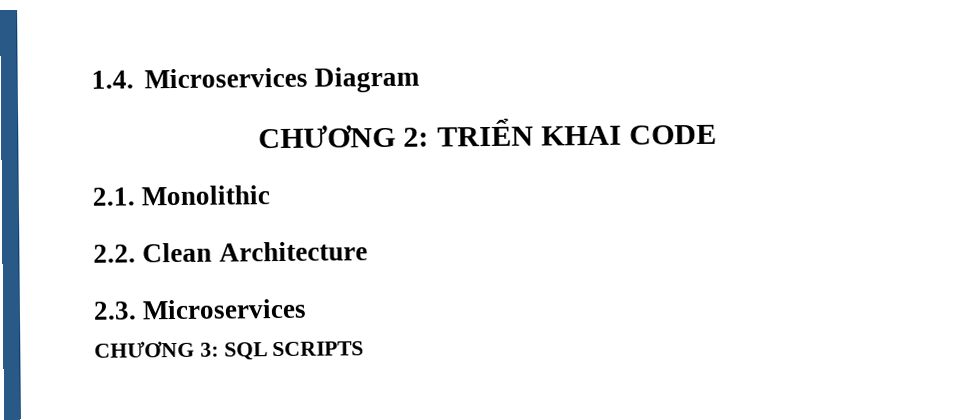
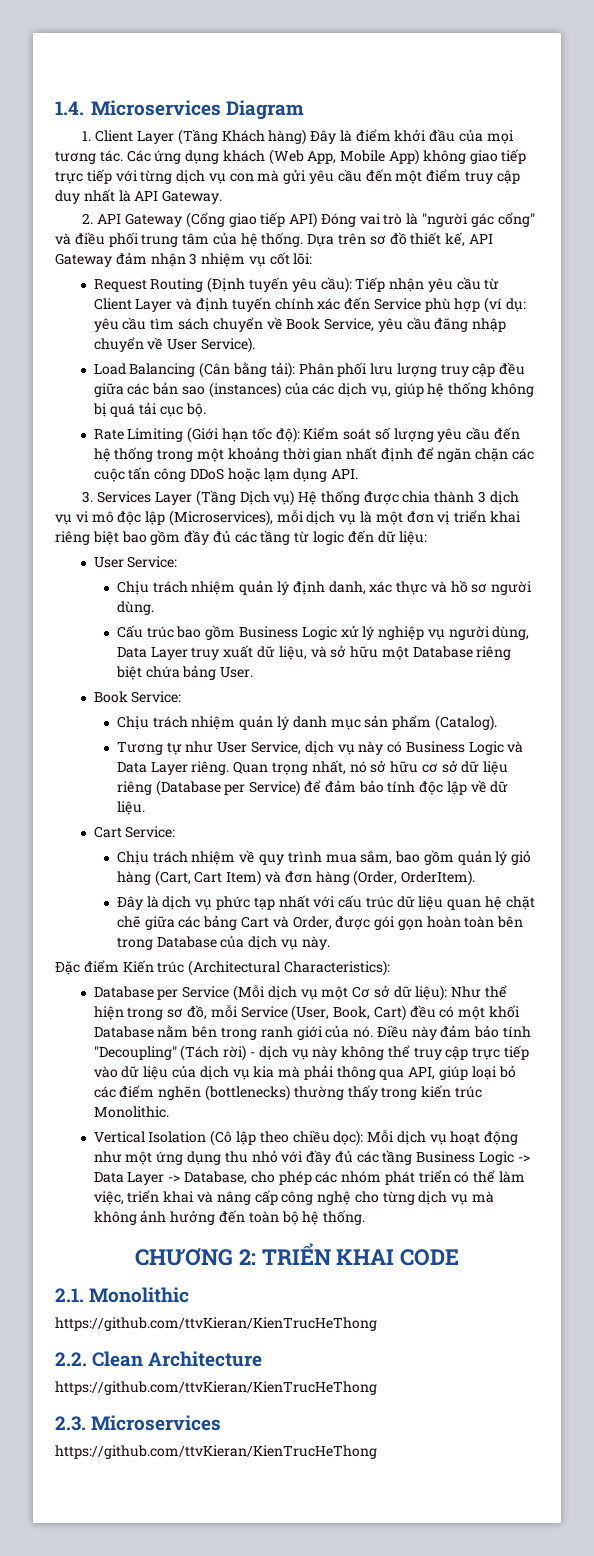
+ 1. Client Layer (Tầng Khách hàng) Đây là điểm khởi đầu của mọi tương tác. Các ứng dụng khách (Web App, Mobile App) không giao tiếp trực tiếp với từng dịch vụ con mà gửi yêu cầu đến một điểm truy cập duy nhất là API Gateway.
+ 2. API Gateway (Cổng giao tiếp API) Đóng vai trò là "người gác cổng" và điều phối trung tâm của hệ thống. Dựa trên sơ đồ thiết kế, API Gateway đảm nhận 3 nhiệm vụ cốt lõi:
+ Request Routing (Định tuyến yêu cầu): Tiếp nhận yêu cầu từ Client Layer và định tuyến chính xác đến Service phù hợp (ví dụ: yêu cầu tìm sách chuyển về Book Service, yêu cầu đăng nhập chuyển về User Service).
+ Load Balancing (Cân bằng tải): Phân phối lưu lượng truy cập đều giữa các bản sao (instances) của các dịch vụ, giúp hệ thống không bị quá tải cục bộ.
+ Rate Limiting (Giới hạn tốc độ): Kiểm soát số lượng yêu cầu đến hệ thống trong một khoảng thời gian nhất định để ngăn chặn các cuộc tấn công DDoS hoặc lạm dụng API.
+ 3. Services Layer (Tầng Dịch vụ) Hệ thống được chia thành 3 dịch vụ vi mô độc lập (Microservices), mỗi dịch vụ là một đơn vị triển khai riêng biệt bao gồm đầy đủ các tầng từ logic đến dữ liệu:
+ User Service:
+ Chịu trách nhiệm quản lý định danh, xác thực và hồ sơ người dùng.
+ Cấu trúc bao gồm Business Logic xử lý nghiệp vụ người dùng, Data Layer truy xuất dữ liệu, và sở hữu một Database riêng biệt chứa bảng User.
+ Book Service:
+ Chịu trách nhiệm quản lý danh mục sản phẩm (Catalog).
+ Tương tự như User Service, dịch vụ này có Business Logic và Data Layer riêng. Quan trọng nhất, nó sở hữu cơ sở dữ liệu riêng (Database per Service) để đảm bảo tính độc lập về dữ liệu.
+ Cart Service:
+ Chịu trách nhiệm về quy trình mua sắm, bao gồm quản lý giỏ hàng (Cart, Cart Item) và đơn hàng (Order, OrderItem).
+ Đây là dịch vụ phức tạp nhất với cấu trúc dữ liệu quan hệ chặt chẽ giữa các bảng Cart và Order, được gói gọn hoàn toàn bên trong Database của dịch vụ này.
+ Đặc điểm Kiến trúc (Architectural Characteristics):
+ Database per Service (Mỗi dịch vụ một Cơ sở dữ liệu): Như thể hiện trong sơ đồ, mỗi Service (User, Book, Cart) đều có một khối Database nằm bên trong ranh giới của nó. Điều này đảm bảo tính "Decoupling" (Tách rời) - dịch vụ này không thể truy cập trực tiếp vào dữ liệu của dịch vụ kia mà phải thông qua API, giúp loại bỏ các điểm nghẽn (bottlenecks) thường thấy trong kiến trúc Monolithic.
+ Vertical Isolation (Cô lập theo chiều dọc): Mỗi dịch vụ hoạt động như một ứng dụng thu nhỏ với đầy đủ các tầng Business Logic -> Data Layer -> Database, cho phép các nhóm phát triển có thể làm việc, triển khai và nâng cấp công nghệ cho từng dịch vụ mà không ảnh hưởng đến toàn bộ hệ thống.
  2.1. Monolithic
+ https://github.com/ttvKieran/KienTrucHeThong
  2.2. Clean Architecture
+ https://github.com/ttvKieran/KienTrucHeThong
  2.3. Microservices
- CHƯƠNG 3: SQL SCRIPTS
+ https://github.com/ttvKieran/KienTrucHeThong

